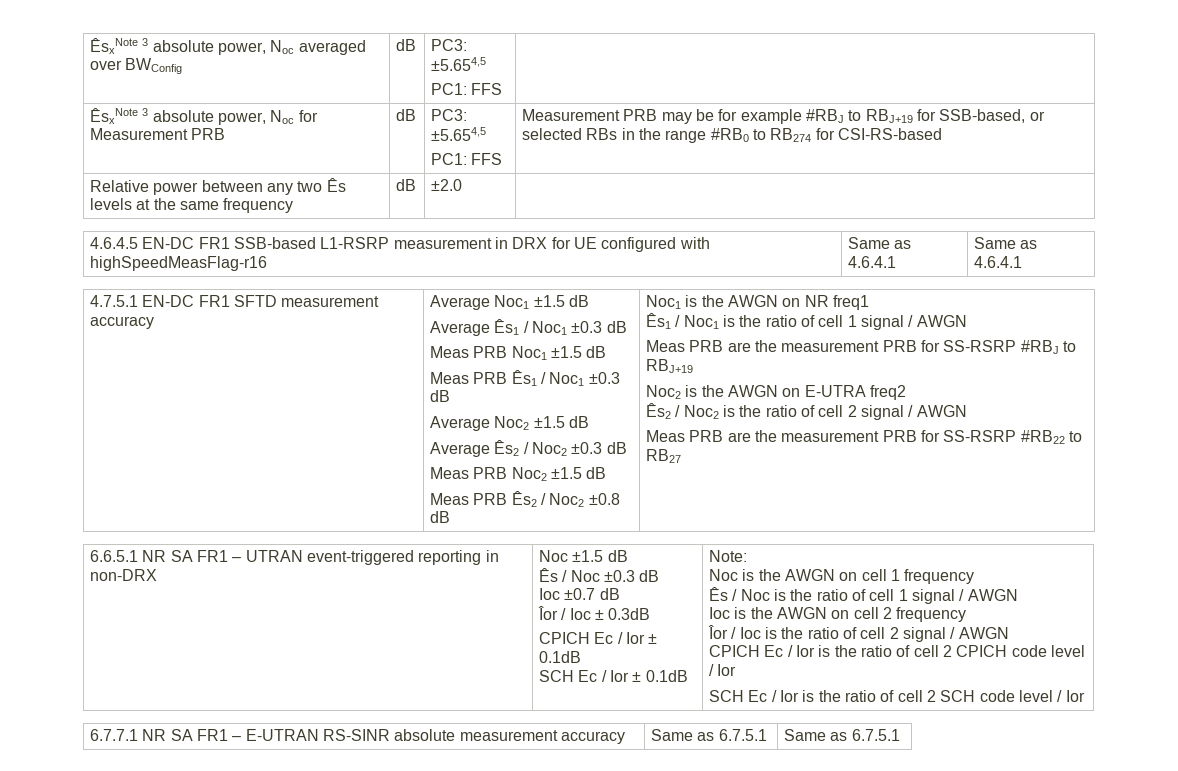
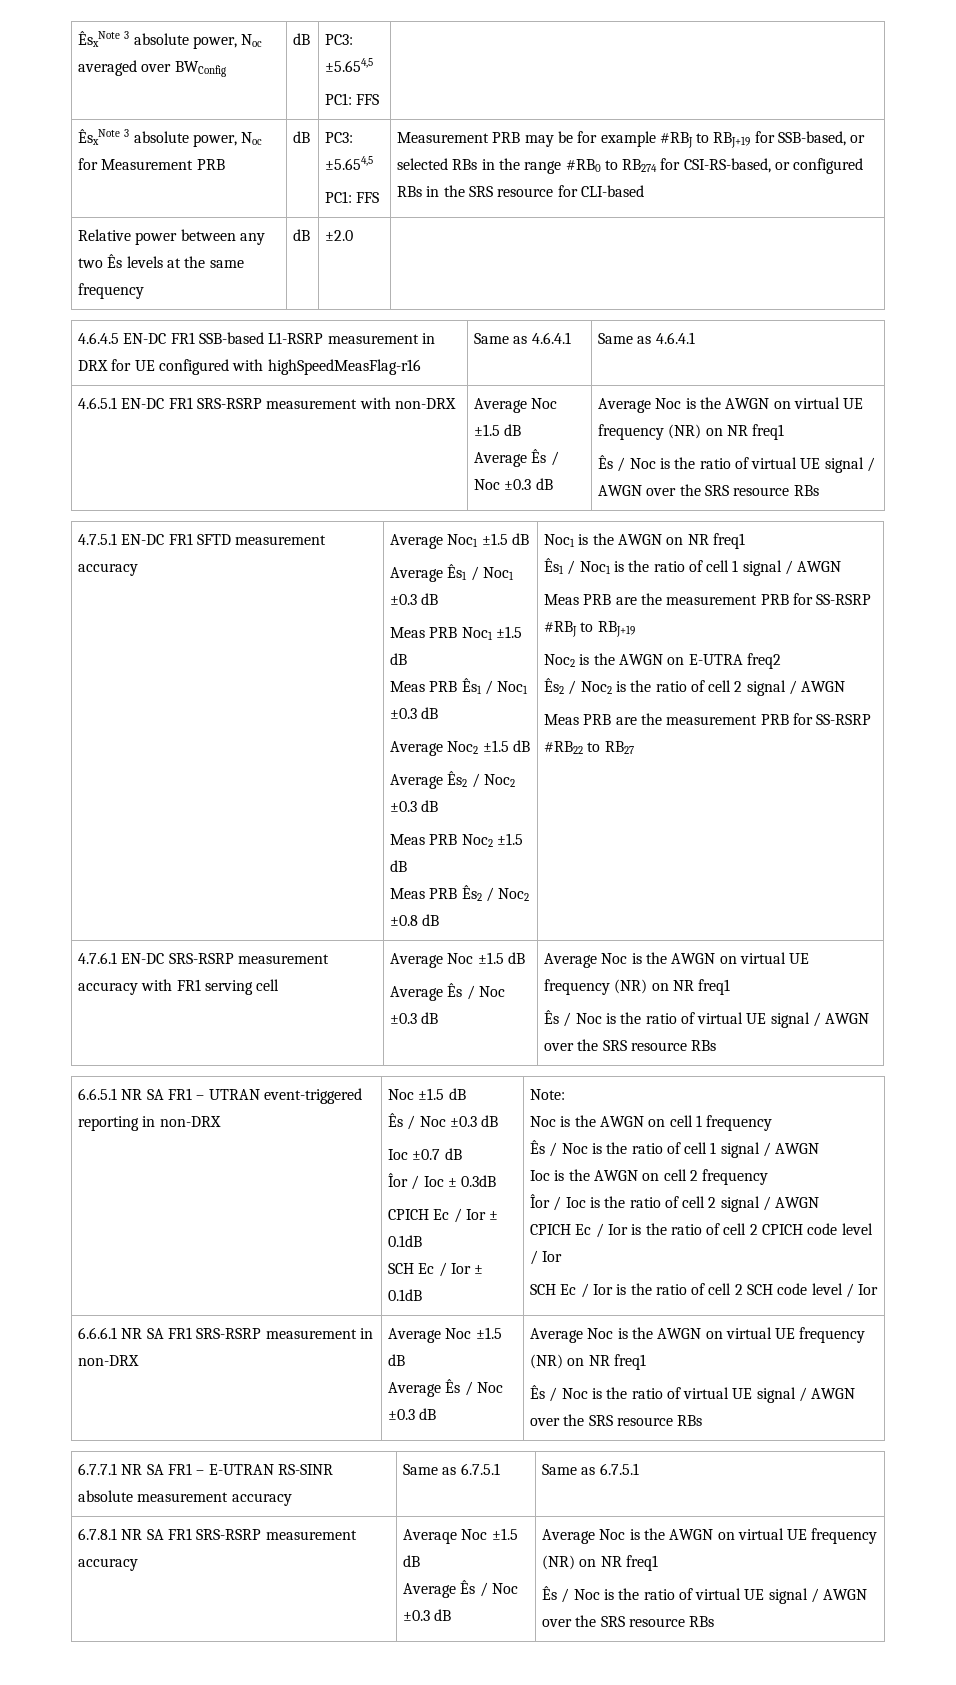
- Measurement PRB may be for example #RBJ to RBJ+19 for SSB-based, or selected RBs in the range #RB0 to RB274 for CSI-RS-based
+ Measurement PRB may be for example #RBJ to RBJ+19 for SSB-based, or selected RBs in the range #RB0 to RB274 for CSI-RS-based, or configured RBs in the SRS resource for CLI-based
+ 4.6.5.1 EN-DC FR1 SRS-RSRP measurement with non-DRX | Average Noc ±1.5 dB
+ Average Ês / Noc ±0.3 dB | Average Noc is the AWGN on virtual UE frequency (NR) on NR freq1
+ Ês / Noc is the ratio of virtual UE signal / AWGN over the SRS resource RBs
+ 4.7.6.1 EN-DC SRS-RSRP measurement accuracy with FR1 serving cell | Average Noc ±1.5 dB
+ Average Ês / Noc ±0.3 dB | Average Noc is the AWGN on virtual UE frequency (NR) on NR freq1
+ Ês / Noc is the ratio of virtual UE signal / AWGN over the SRS resource RBs
+ 6.6.6.1 NR SA FR1 SRS-RSRP measurement in non-DRX | Average Noc ±1.5 dB
+ Average Ês / Noc ±0.3 dB | Average Noc is the AWGN on virtual UE frequency (NR) on NR freq1
+ Ês / Noc is the ratio of virtual UE signal / AWGN over the SRS resource RBs
+ 6.7.8.1 NR SA FR1 SRS-RSRP measurement accuracy | Averaqe Noc ±1.5 dB
+ Average Ês / Noc ±0.3 dB | Average Noc is the AWGN on virtual UE frequency (NR) on NR freq1
+ Ês / Noc is the ratio of virtual UE signal / AWGN over the SRS resource RBs

